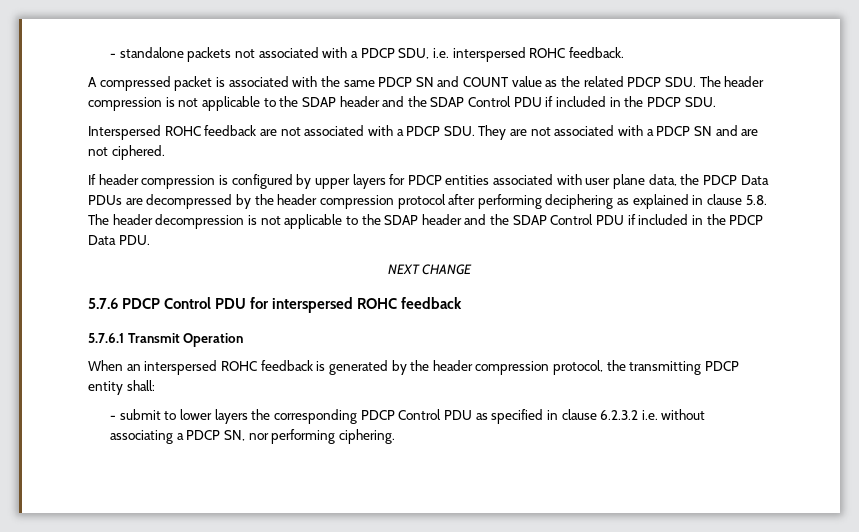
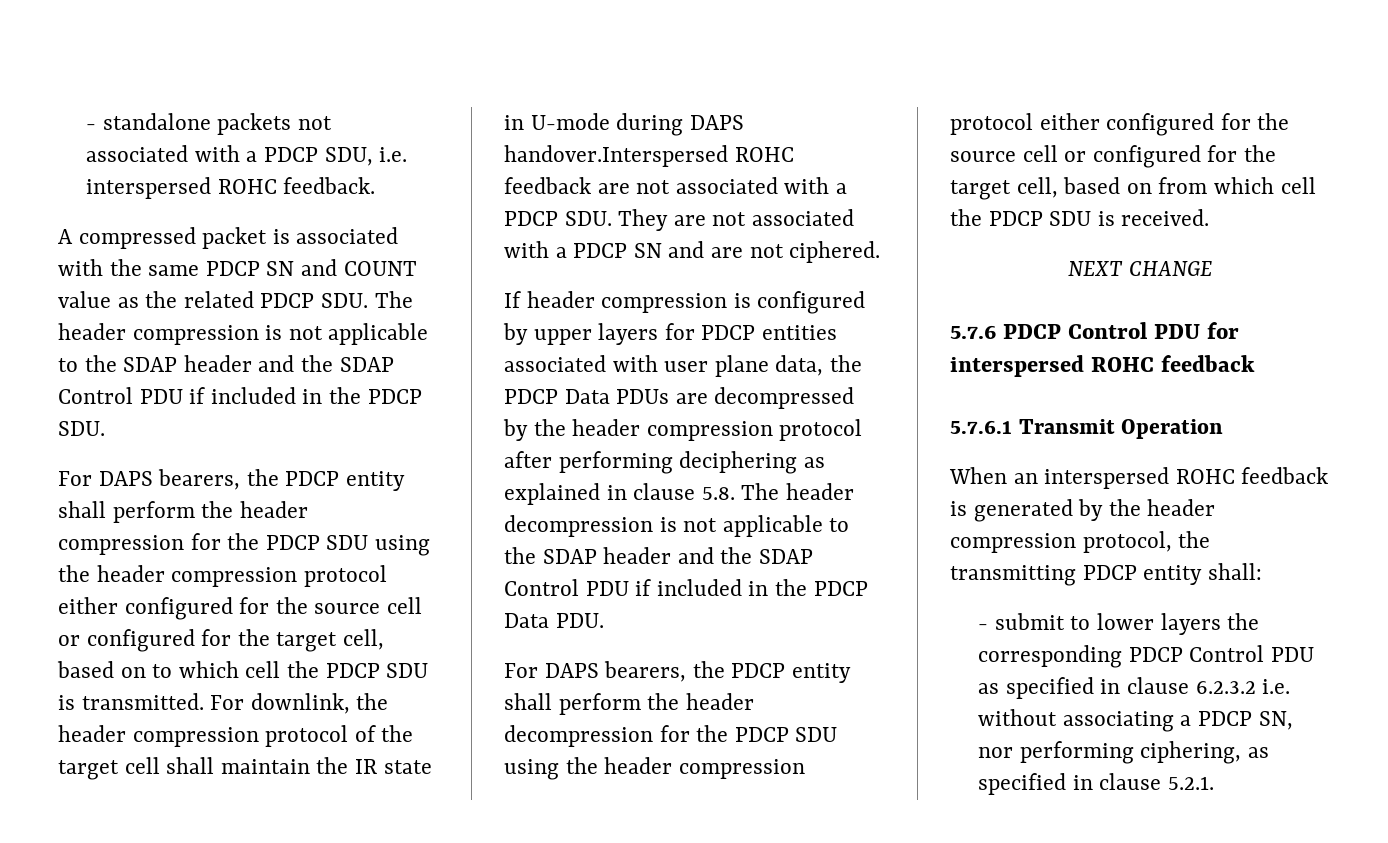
- Interspersed ROHC feedback are not associated with a PDCP SDU. They are not associated with a PDCP SN and are not ciphered.
+ For DAPS bearers, the PDCP entity shall perform the header compression for the PDCP SDU using the header compression protocol either configured for the source cell or configured for the target cell, based on to which cell the PDCP SDU is transmitted. For downlink, the header compression protocol of the target cell shall maintain the IR state in U-mode during DAPS handover.Interspersed ROHC feedback are not associated with a PDCP SDU. They are not associated with a PDCP SN and are not ciphered.
+ For DAPS bearers, the PDCP entity shall perform the header decompression for the PDCP SDU using the header compression protocol either configured for the source cell or configured for the target cell, based on from which cell the PDCP SDU is received.
- - submit to lower layers the corresponding PDCP Control PDU as specified in clause 6.2.3.2 i.e. without associating a PDCP SN, nor performing ciphering.
+ - submit to lower layers the corresponding PDCP Control PDU as specified in clause 6.2.3.2 i.e. without associating a PDCP SN, nor performing ciphering, as specified in clause 5.2.1.

